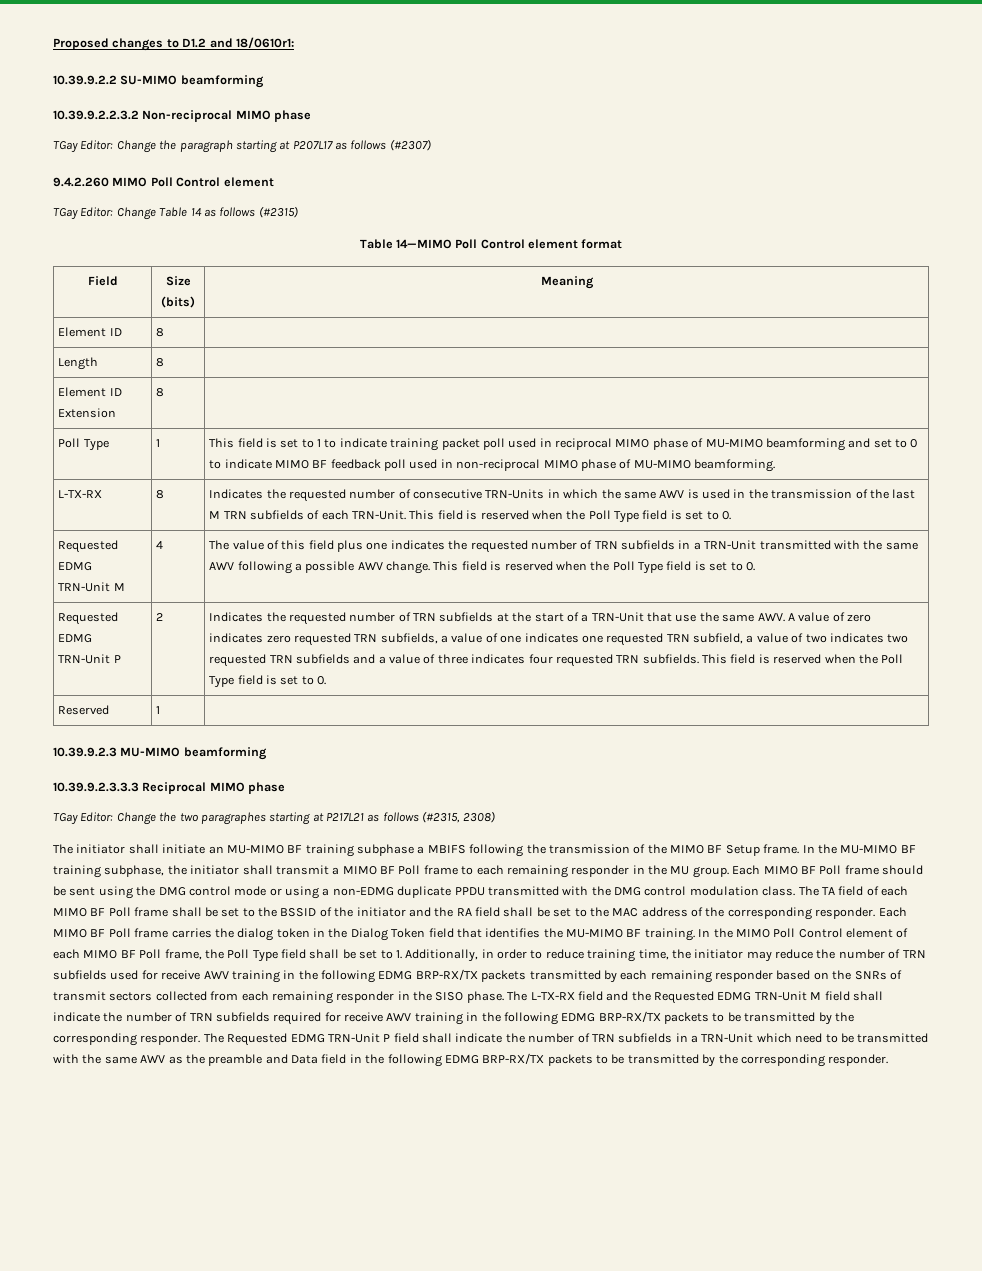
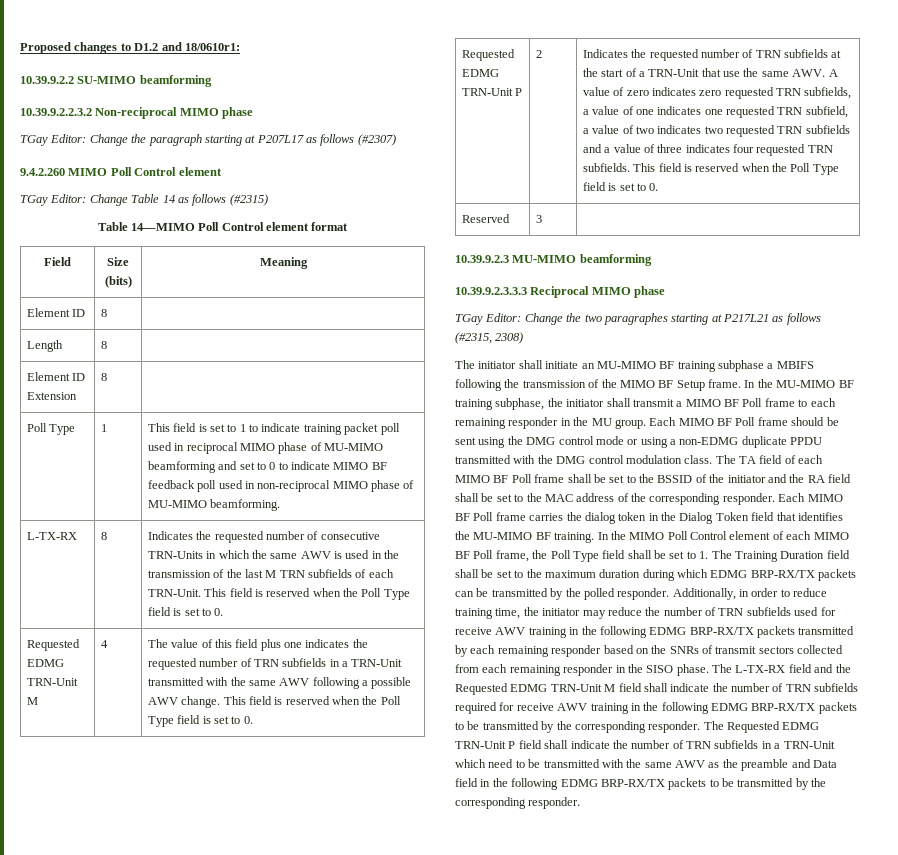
- Reserved | 1 |
+ Reserved | 3 |
- In the MIMO Poll Control element of each MIMO BF Poll frame, the Poll Type field shall be set to 1. Additionally, in order to reduce training time, the initiator may reduce the number of TRN subfields used for receive AWV training in the following EDMG BRP-RX/TX packets transmitted by each remaining responder based on the SNRs of transmit sectors collected from each remaining responder in the SISO phase.
+ In the MIMO Poll Control element of each MIMO BF Poll frame, the Poll Type field shall be set to 1. The Training Duration field shall be set to the maximum duration during which EDMG BRP-RX/TX packets can be transmitted by the polled responder. Additionally, in order to reduce training time, the initiator may reduce the number of TRN subfields used for receive AWV training in the following EDMG BRP-RX/TX packets transmitted by each remaining responder based on the SNRs of transmit sectors collected from each remaining responder in the SISO phase.

